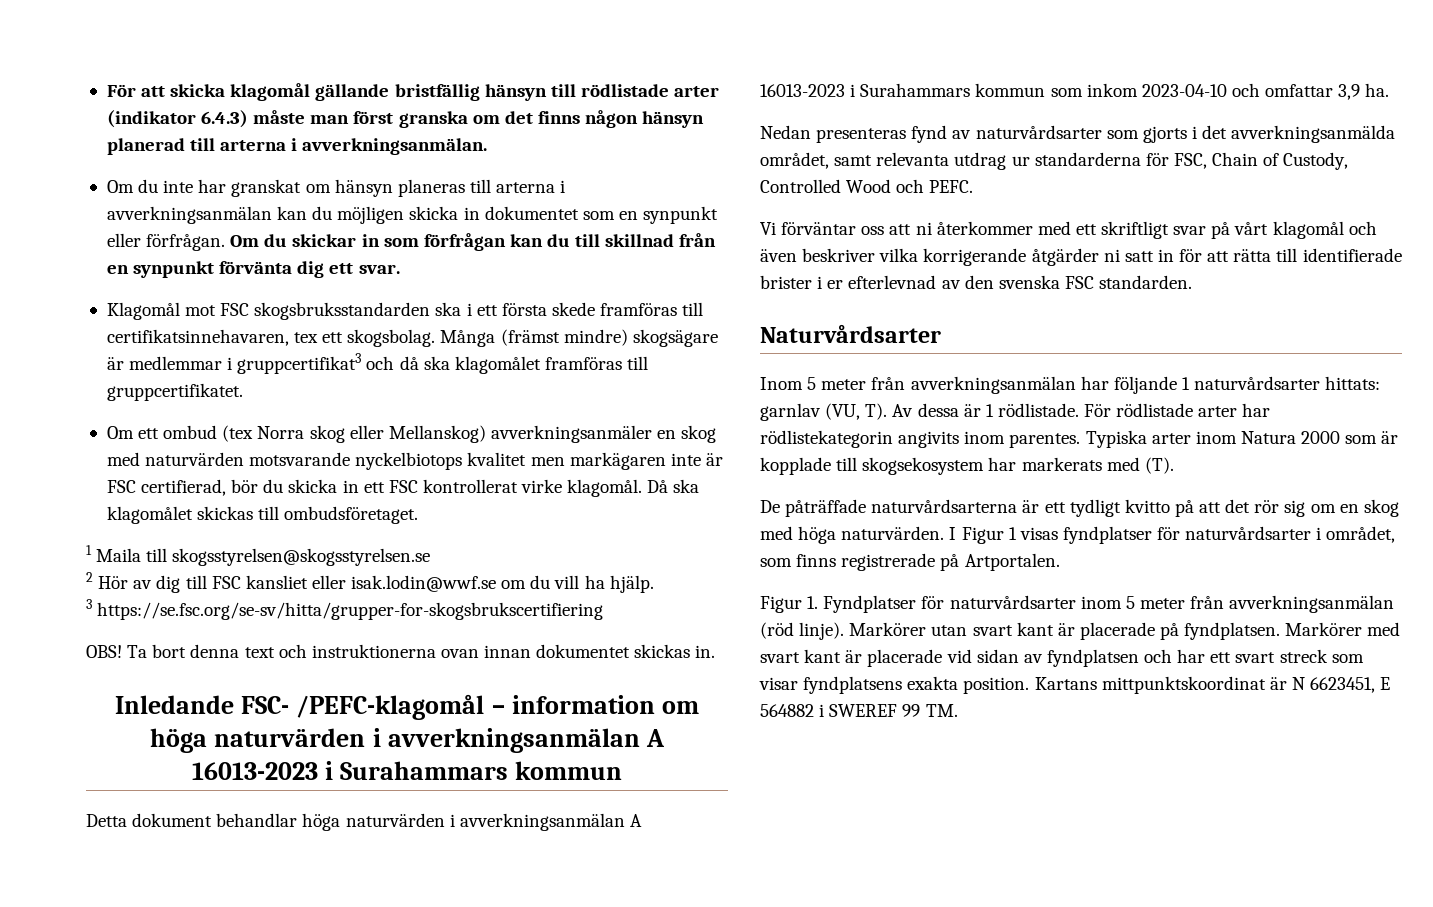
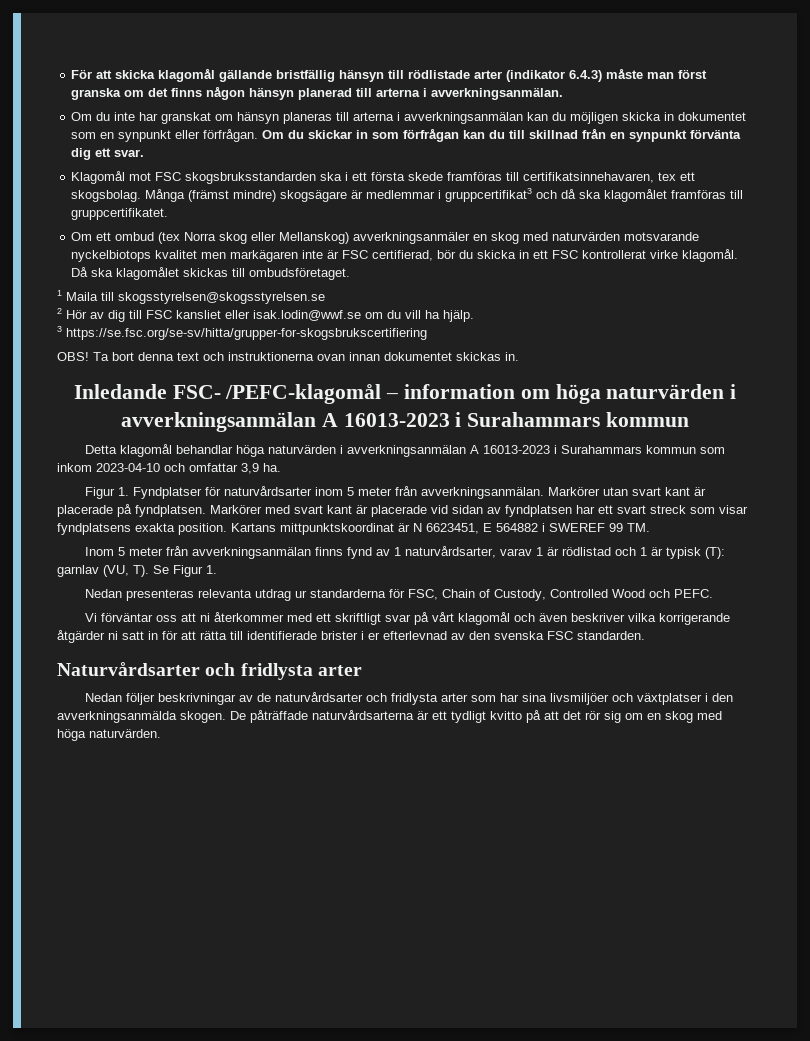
- Detta dokument behandlar höga naturvärden i avverkningsanmälan A 16013-2023 i Surahammars kommun som inkom 2023-04-10 och omfattar 3,9 ha.
+ Detta klagomål behandlar höga naturvärden i avverkningsanmälan A 16013-2023 i Surahammars kommun som inkom 2023-04-10 och omfattar 3,9 ha.
- Nedan presenteras fynd av naturvårdsarter som gjorts i det avverkningsanmälda området, samt relevanta utdrag ur standarderna för FSC, Chain of Custody, Controlled Wood och PEFC.
+ Figur 1. Fyndplatser för naturvårdsarter inom 5 meter från avverkningsanmälan. Markörer utan svart kant är placerade på fyndplatsen. Markörer med svart kant är placerade vid sidan av fyndplatsen har ett svart streck som visar fyndplatsens exakta position. Kartans mittpunktskoordinat är N 6623451, E 564882 i SWEREF 99 TM.
+ Inom 5 meter från avverkningsanmälan finns fynd av 1 naturvårdsarter, varav 1 är rödlistad och 1 är typisk (T): garnlav (VU, T). Se Figur 1.
+ Nedan presenteras relevanta utdrag ur standarderna för FSC, Chain of Custody, Controlled Wood och PEFC.
- Naturvårdsarter
- Inom 5 meter från avverkningsanmälan har följande 1 naturvårdsarter hittats: garnlav (VU, T). Av dessa är 1 rödlistade. För rödlistade arter har rödlistekategorin angivits inom parentes. Typiska arter inom Natura 2000 som är kopplade till skogsekosystem har markerats med (T).
- De påträffade naturvårdsarterna är ett tydligt kvitto på att det rör sig om en skog med höga naturvärden. I Figur 1 visas fyndplatser för naturvårdsarter i området, som finns registrerade på Artportalen.
- Figur 1. Fyndplatser för naturvårdsarter inom 5 meter från avverkningsanmälan (röd linje). Markörer utan svart kant är placerade på fyndplatsen. Markörer med svart kant är placerade vid sidan av fyndplatsen och har ett svart streck som visar fyndplatsens exakta position. Kartans mittpunktskoordinat är N 6623451, E 564882 i SWEREF 99 TM.
+ Naturvårdsarter och fridlysta arter
+ Nedan följer beskrivningar av de naturvårdsarter och fridlysta arter som har sina livsmiljöer och växtplatser i den avverkningsanmälda skogen. De påträffade naturvårdsarterna är ett tydligt kvitto på att det rör sig om en skog med höga naturvärden.

